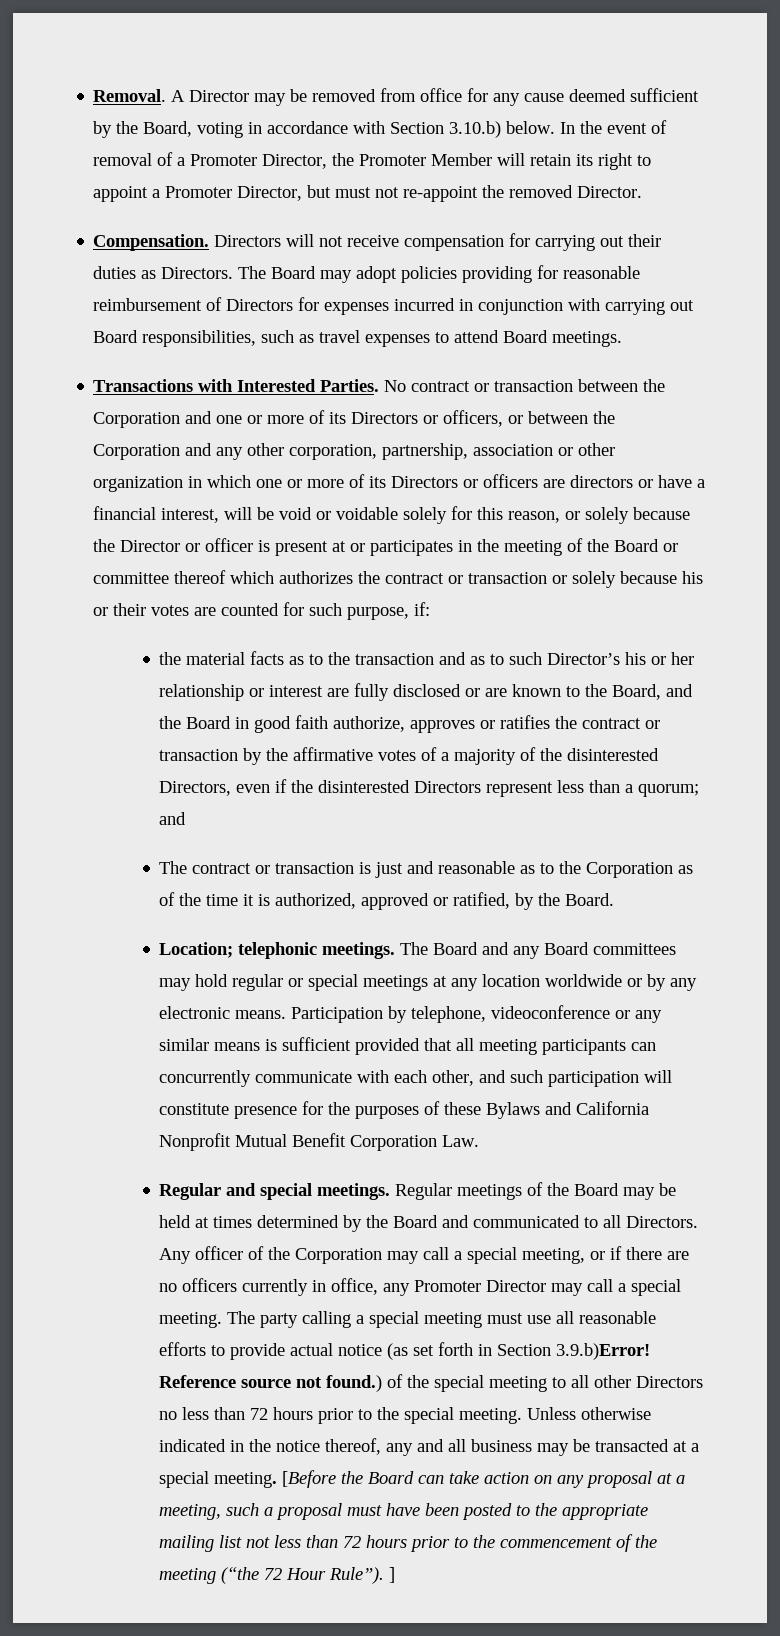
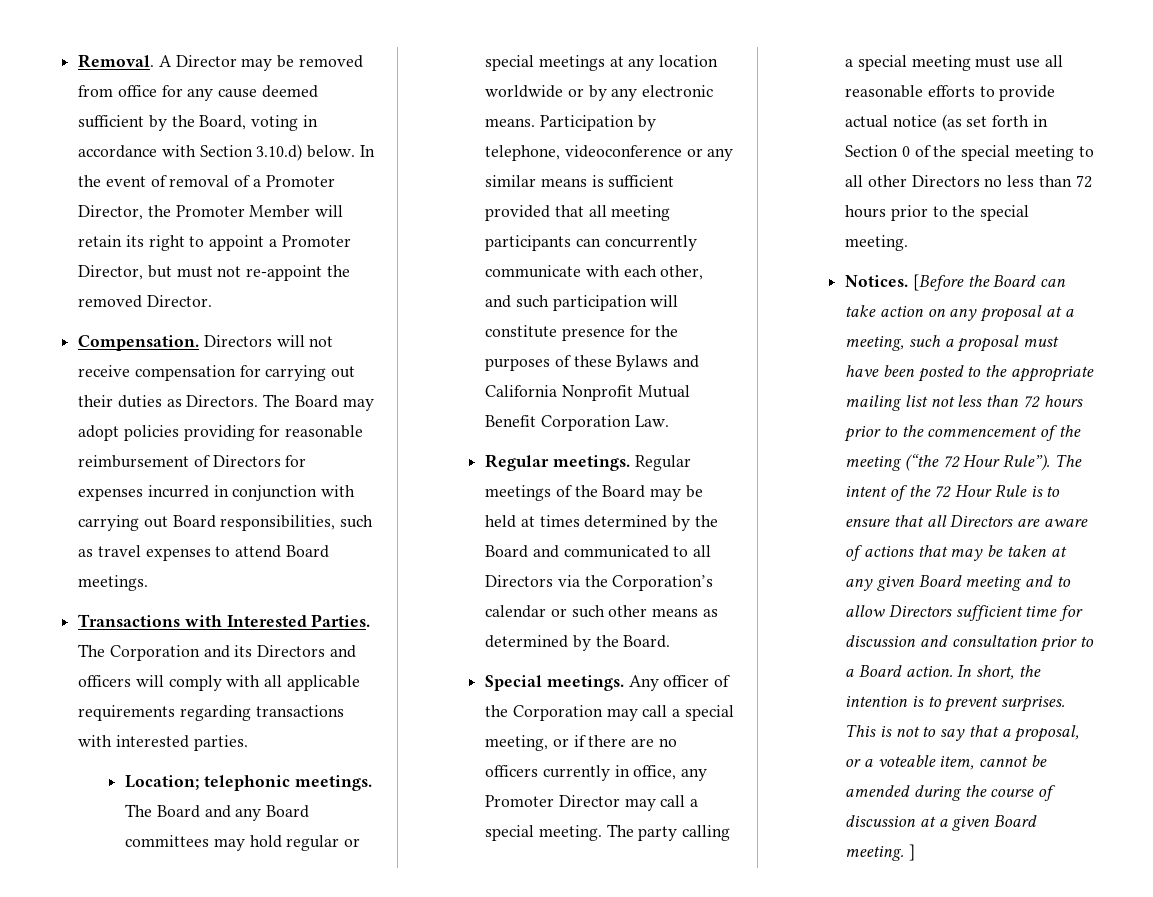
- A Director may be removed from office for any cause deemed sufficient by the Board, voting in accordance with Section 3.10.b) below.
+ A Director may be removed from office for any cause deemed sufficient by the Board, voting in accordance with Section 3.10.d) below.
- No contract or transaction between the Corporation and one or more of its Directors or officers, or between the Corporation and any other corporation, partnership, association or other organization in which one or more of its Directors or officers are directors or have a financial interest, will be void or voidable solely for this reason, or solely because the Director or officer is present at or participates in the meeting of the Board or committee thereof which authorizes the contract or transaction or solely because his or their votes are counted for such purpose, if:
- the material facts as to the transaction and as to such Director’s his or her relationship or interest are fully disclosed or are known to the Board, and the Board in good faith authorize, approves or ratifies the contract or transaction by the affirmative votes of a majority of the disinterested Directors, even if the disinterested Directors represent less than a quorum; and
- The contract or transaction is just and reasonable as to the Corporation as of the time it is authorized, approved or ratified, by the Board.
+ The Corporation and its Directors and officers will comply with all applicable requirements regarding transactions with interested parties.
- Regular and special meetings.
+ Regular meetings.
- Regular meetings of the Board may be held at times determined by the Board and communicated to all Directors.
+ Regular meetings of the Board may be held at times determined by the Board and communicated to all Directors via the Corporation’s calendar or such other means as determined by the Board.
+ Special meetings.
- The party calling a special meeting must use all reasonable efforts to provide actual notice (as set forth in Section 3.9.b)Error! Reference source not found.) of the special meeting to all other Directors no less than 72 hours prior to the special meeting. Unless otherwise indicated in the notice thereof, any and all business may be transacted at a special meeting.
+ The party calling a special meeting must use all reasonable efforts to provide actual notice (as set forth in Section 0 of the special meeting to all other Directors no less than 72 hours prior to the special meeting.
+ Notices.
- [Before the Board can take action on any proposal at a meeting, such a proposal must have been posted to the appropriate mailing list not less than 72 hours prior to the commencement of the meeting (“the 72 Hour Rule”). ]
+ [Before the Board can take action on any proposal at a meeting, such a proposal must have been posted to the appropriate mailing list not less than 72 hours prior to the commencement of the meeting (“the 72 Hour Rule”). The intent of the 72 Hour Rule is to ensure that all Directors are aware of actions that may be taken at any given Board meeting and to allow Directors sufficient time for discussion and consultation prior to a Board action. In short, the intention is to prevent surprises. This is not to say that a proposal, or a voteable item, cannot be amended during the course of discussion at a given Board meeting. ]

